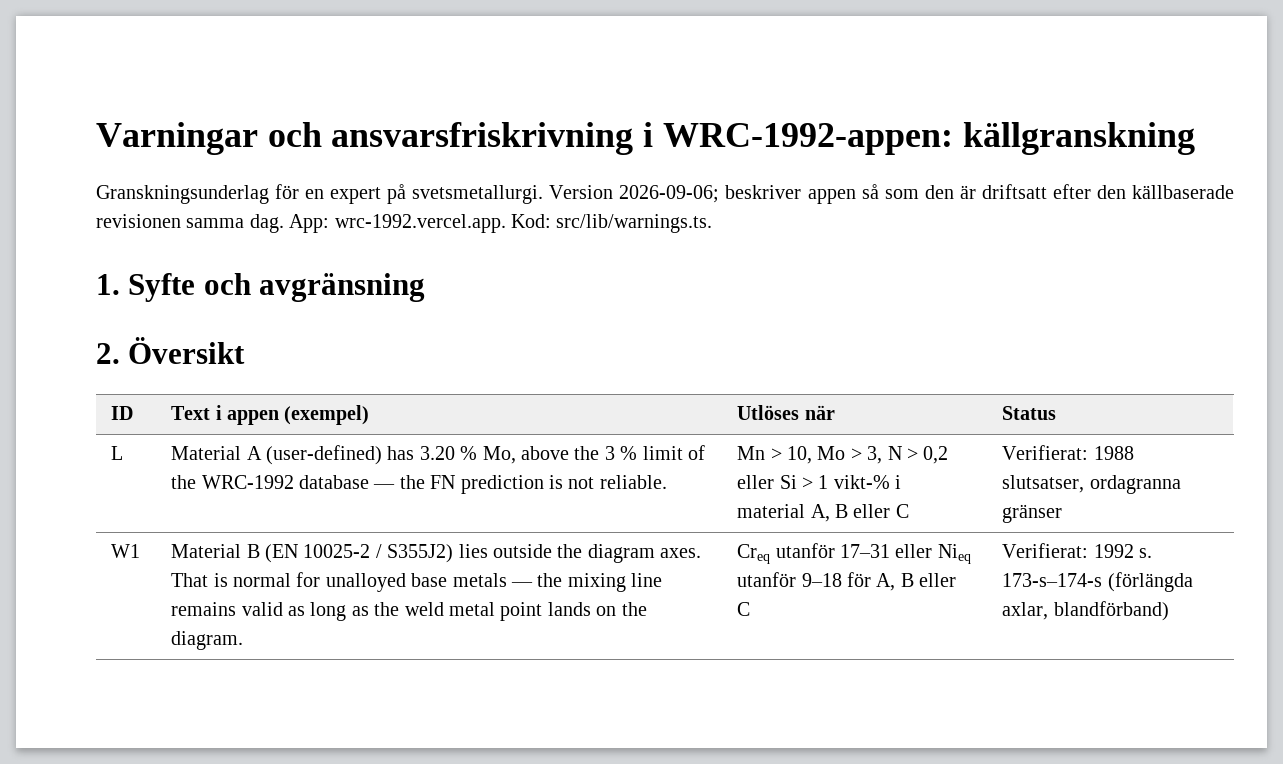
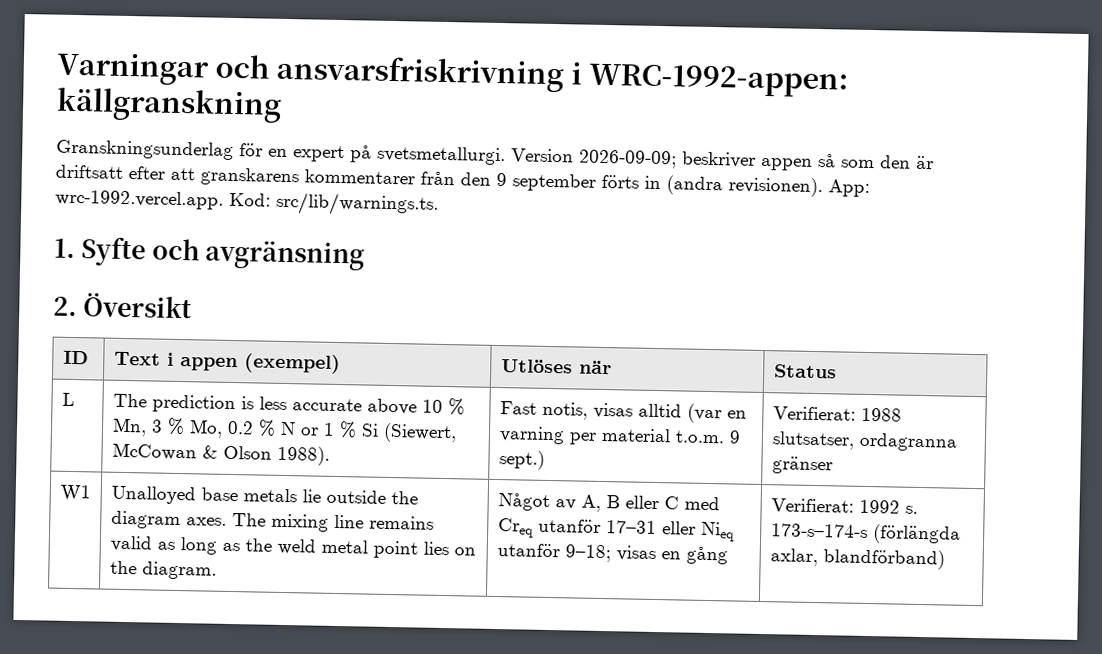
- Version 2026-09-06; beskriver appen så som den är driftsatt efter den källbaserade revisionen samma dag.
+ Version 2026-09-09; beskriver appen så som den är driftsatt efter att granskarens kommentarer från den 9 september förts in (andra revisionen).
- Material A (user-defined) has 3.20 % Mo, above the 3 % limit of the WRC-1992 database — the FN prediction is not reliable. | Mn > 10, Mo > 3, N > 0,2 eller Si > 1 vikt-% i material A, B eller C
+ The prediction is less accurate above 10 % Mn, 3 % Mo, 0.2 % N or 1 % Si (Siewert, McCowan & Olson 1988). | Fast notis, visas alltid (var en varning per material t.o.m. 9 sept.)
- Material B (EN 10025-2 / S355J2) lies outside the diagram axes. That is normal for unalloyed base metals — the mixing line remains valid as long as the weld metal point lands on the diagram.
+ Unalloyed base metals lie outside the diagram axes. The mixing line remains valid as long as the weld metal point lies on the diagram.
- Creq utanför 17–31 eller Nieq utanför 9–18 för A, B eller C
+ Något av A, B eller C med Creq utanför 17–31 eller Nieq utanför 9–18; visas en gång

